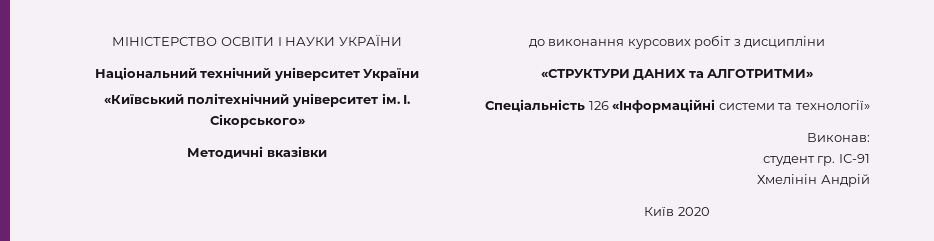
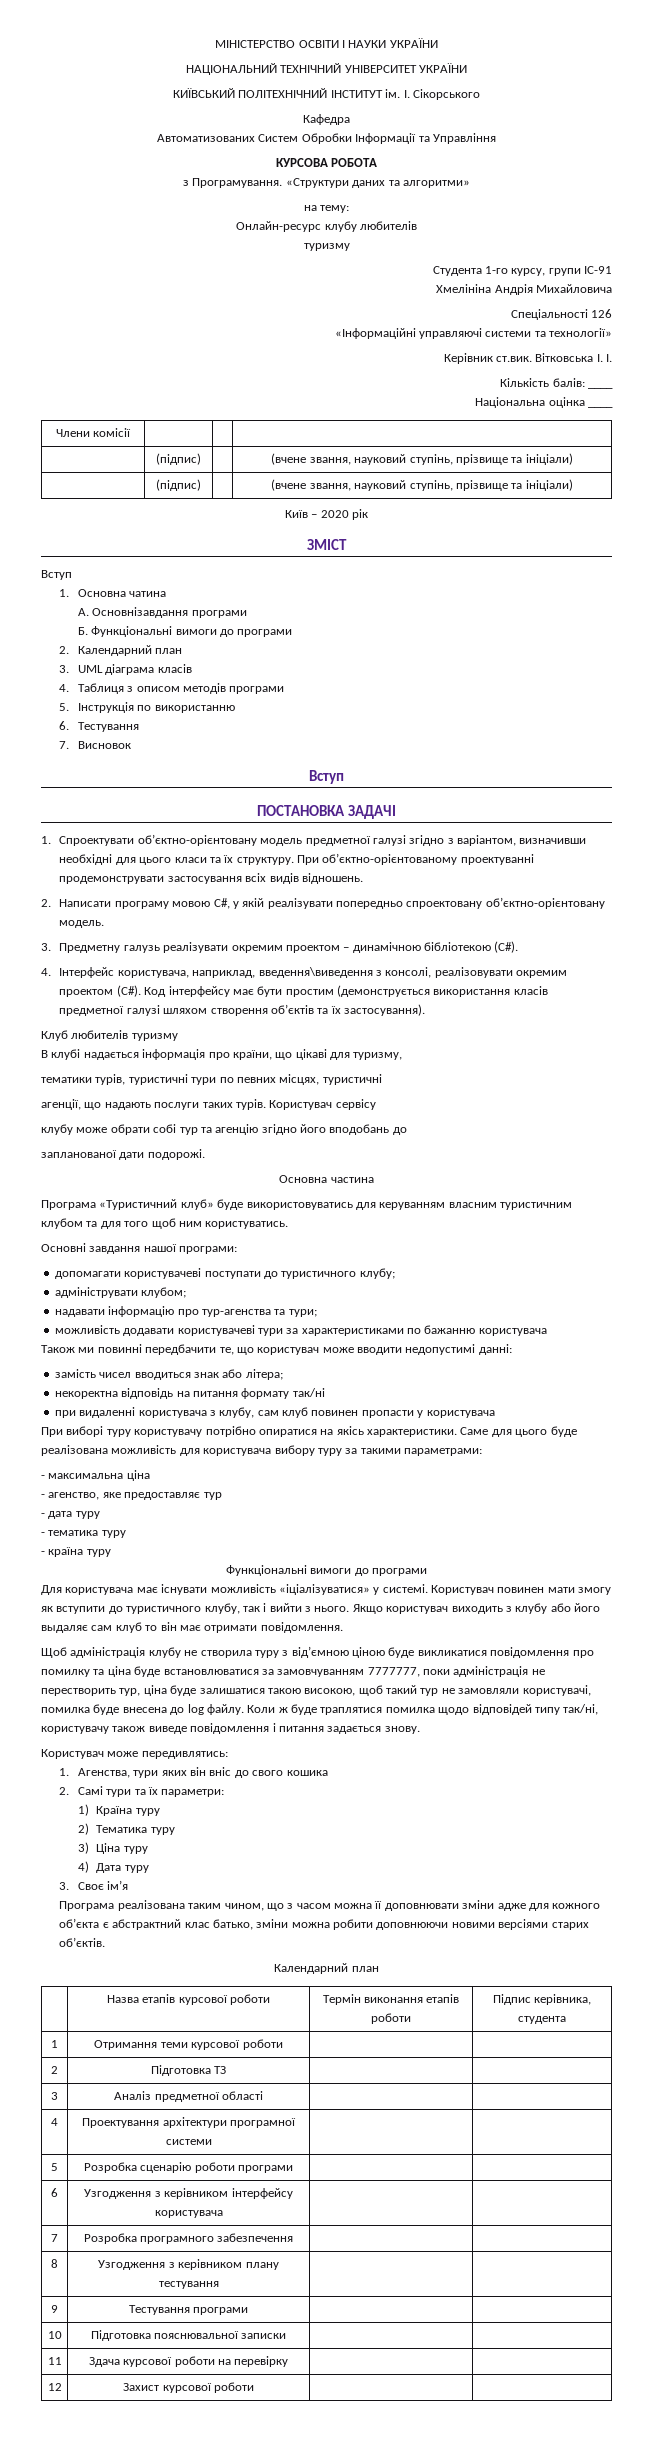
- Національний технічний університет України
- «Київський політехнічний університет ім. І. Сікорського»
- Методичні вказівки
- до виконання курсових робіт з дисципліни
- «СТРУКТУРИ ДАНИХ та АЛГОТРИТМИ»
- Спеціальність 126 «Інформаційні системи та технології»
+ НАЦІОНАЛЬНИЙ ТЕХНІЧНИЙ УНІВЕРСИТЕТ УКРАЇНИ
+ КИЇВСЬКИЙ ПОЛІТЕХНІЧНИЙ ІНСТИТУТ ім. І. Сікорського
+ Кафедра
+ Автоматизованих Систем Обробки Інформації та Управління
+ КУРСОВА РОБОТА
+ з Програмування. «Структури даних та алгоритми»
+ на тему:
+ Онлайн-ресурс клубу любителів
+ туризму
+ Студента 1-го курсу, групи ІС-91
+ Хмелiнiна Андрiя Михайловича
+ Спеціальності 126
+ «Інформаційні управляючі системи та технології»
- Виконав:
- студент гр. ІС-91
- Хмелiнiн Андрiй
- Київ 2020
+ Керівник ст.вик. Вітковська І. І.
+ Кількість балів: ____
+ Національна оцінка ____
+ Члени комісії | | |
+ | (підпис) | | (вчене звання, науковий ступінь, прізвище та ініціали)
+ | (підпис) | | (вчене звання, науковий ступінь, прізвище та ініціали)
+ Київ – 2020 рік
+ ЗМІСТ
+ Вступ
+ 1. Основна чатина
+ А. Основнiзавдання програми
+ Б. Функцiональнi вимоги до програми
+ 2. Календарний план
+ 3. UML дiаграма класiв
+ 4. Таблиця з описом методiв програми
+ 5. Iнструкцiя по використанню
+ 6. Тестування
+ 7. Висновок
+ Вступ
+ ПОСТАНОВКА ЗАДАЧІ
+ 1. Спроектувати об’єктно-орієнтовану модель предметної галузі згідно з варіантом, визначивши необхідні для цього класи та їх структуру. При об’єктно-орієнтованому проектуванні продемонструвати застосування всіх видів відношень.
+ 2. Написати програму мовою С#, у якій реалізувати попередньо спроектовану об’єктно-орієнтовану модель.
+ 3. Предметну галузь реалізувати окремим проектом – динамічною бібліотекою (С#).
+ 4. Інтерфейс користувача, наприклад, введення\виведення з консолі, реалізовувати окремим проектом (С#). Код інтерфейсу має бути простим (демонструється використання класів предметної галузі шляхом створення об’єктів та їх застосування).
+ Клуб любителів туризму
+ В клубі надається інформація про країни, що цікаві для туризму,
+ тематики турів, туристичні тури по певних місцях, туристичні
+ агенції, що надають послуги таких турів. Користувач сервісу
+ клубу може обрати собі тур та агенцію згідно його вподобань до
+ запланованої дати подорожі.
+ Основна частина
+ Програма «Туристичний клуб» буде використовуватись для керуванням власним туристичним клубом та для того щоб ним користуватись.
+ Основні завдання нашої програми:
+ допомагати користувачеві поступати до туристичного клубу;
+ адмiнiструвати клубом;
+ надавати iнформацiю про тур-агенства та тури;
+ можливiсть додавати користувачевi тури за характеристиками по бажанню користувача
+ Також ми повиннi передбачити те, що користувач може вводити недопустимi даннi:
+ замiсть чисел вводиться знак або лiтера;
+ некоректна вiдповiдь на питання формату так/нi
+ при видаленнi користувача з клубу, сам клуб повинен пропасти у користувача
+ При виборi туру користувачу потрiбно опиратися на якiсь характеристики. Саме для цього буде реалiзована можливiсть для користувача вибору туру за такими параметрами:
+ - максимальна цiна
+ - агенство, яке предоставляє тур
+ - дата туру
+ - тематика туру
+ - країна туру
+ Функціональні вимоги до програми
+ Для користувача має iснувати можливiсть «iцiалiзуватися» у системi. Користувач повинен мати змогу як вступити до туристичного клубу, так i вийти з нього. Якщо користувач виходить з клубу або його выдаляє сам клуб то вiн має отримати повiдомлення.
+ Щоб адмiнiстрацiя клубу не створила туру з вiд’ємною цiною буде викликатися повiдомлення про помилку та цiна буде встановлюватися за замовчуванням 7777777, поки адмiнicтрацiя не перестворить тур, цiна буде залишатися такою високою, щоб такий тур не замовляли користувачi, помилка буде внесена до log файлу. Коли ж буде траплятися помилка щодо вiдповiдей типу так/нi, користувачу також виведе повiдомлення i питання задається знову.
+ Користувач може передивлятись:
+ 1. Агенства, тури яких вiн внiс до свого кошика
+ 2. Самi тури та їх параметри:
+ 1) Країна туру
+ 2) Тематика туру
+ 3) Цiна туру
+ 4) Дата туру
+ 3. Своє iм’я
+ Програма реалiзована таким чином, що з часом можна її доповнювати змiни адже для кожного об’єкта є абстрактний клас батько, змiни можна робити доповнюючи новими версiями старих об’єктiв.
+ Календарний план
+ | Назва етапів курсової роботи | Термін виконання етапів роботи | Підпис керівника, студента
+ 1 | Отримання теми курсової роботи | |
+ 2 | Підготовка ТЗ | |
+ 3 | Аналіз предметної області | |
+ 4 | Проектування архітектури програмної системи | |
+ 5 | Розробка сценарію роботи програми | |
+ 6 | Узгодження з керівником інтерфейсу користувача | |
+ 7 | Розробка програмного забезпечення | |
+ 8 | Узгодження з керівником плану тестування | |
+ 9 | Тестування програми | |
+ 10 | Підготовка пояснювальної записки | |
+ 11 | Здача курсової роботи на перевірку | |
+ 12 | Захист курсової роботи | |

